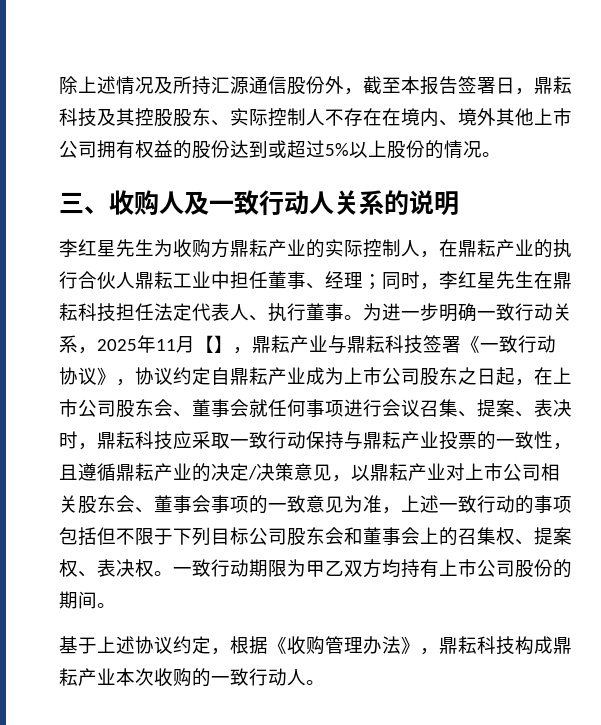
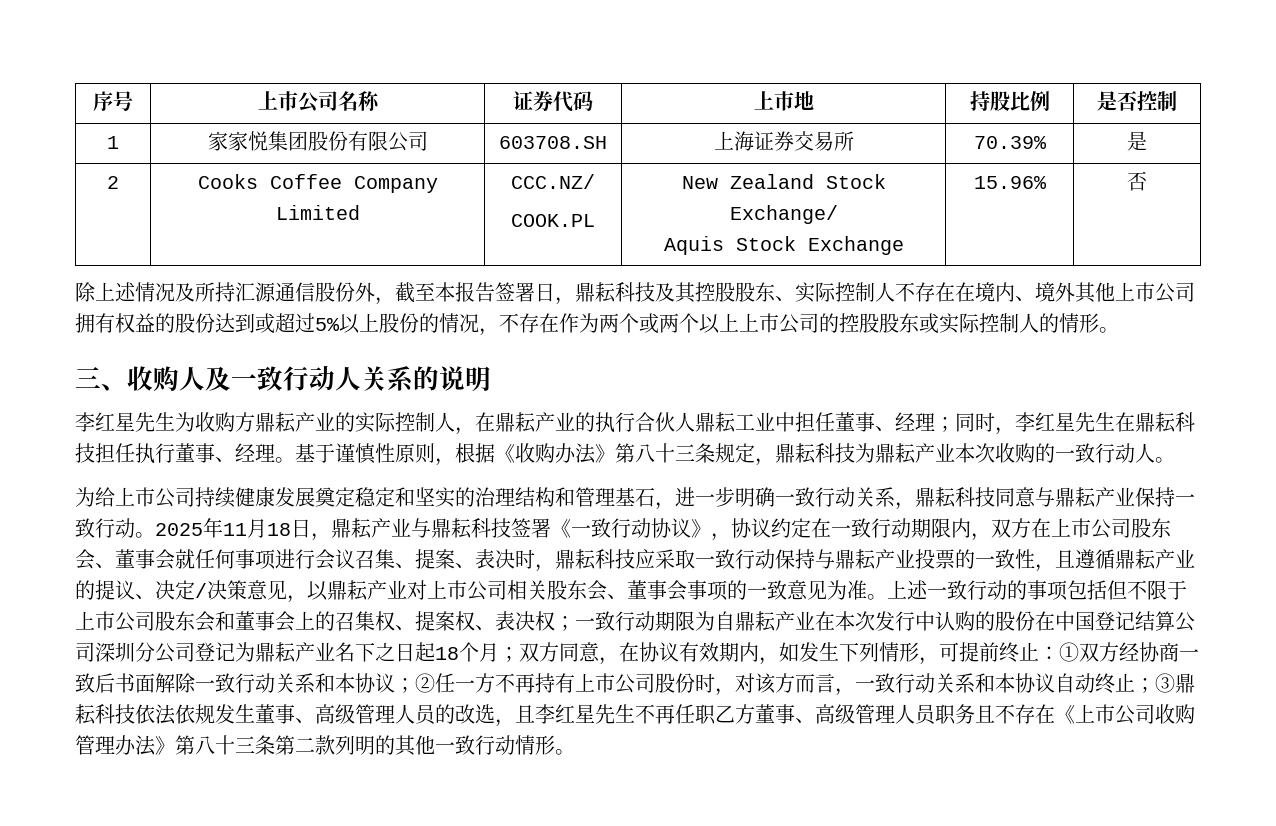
+ 序号 | 上市公司名称 | 证券代码 | 上市地 | 持股比例 | 是否控制
+ 1 | 家家悦集团股份有限公司 | 603708.SH | 上海证券交易所 | 70.39% | 是
+ 2 | Cooks Coffee Company Limited | CCC.NZ/
+ COOK.PL | New Zealand Stock Exchange/
+ Aquis Stock Exchange | 15.96% | 否
- 除上述情况及所持汇源通信股份外，截至本报告签署日，鼎耘科技及其控股股东、实际控制人不存在在境内、境外其他上市公司拥有权益的股份达到或超过5%以上股份的情况。
+ 除上述情况及所持汇源通信股份外，截至本报告签署日，鼎耘科技及其控股股东、实际控制人不存在在境内、境外其他上市公司拥有权益的股份达到或超过5%以上股份的情况，不存在作为两个或两个以上上市公司的控股股东或实际控制人的情形。
- 同时，李红星先生在鼎耘科技担任法定代表人、执行董事。为进一步明确一致行动关系，2025年11月【】，鼎耘产业与鼎耘科技签署《一致行动协议》，协议约定自鼎耘产业成为上市公司股东之日起，在上市公司股东会、董事会就任何事项进行会议召集、提案、表决时，鼎耘科技应采取一致行动保持与鼎耘产业投票的一致性，且遵循鼎耘产业的决定/决策意见，以鼎耘产业对上市公司相关股东会、董事会事项的一致意见为准，上述一致行动的事项包括但不限于下列目标公司股东会和董事会上的召集权、提案权、表决权。
+ 同时，李红星先生在鼎耘科技担任执行董事、经理。基于谨慎性原则，根据《收购办法》第八十三条规定，鼎耘科技为鼎耘产业本次收购的一致行动人。
+ 为给上市公司持续健康发展奠定稳定和坚实的治理结构和管理基石，进一步明确一致行动关系，鼎耘科技同意与鼎耘产业保持一致行动。2025年11月18日，鼎耘产业与鼎耘科技签署《一致行动协议》，协议约定在一致行动期限内，双方在上市公司股东会、董事会就任何事项进行会议召集、提案、表决时，鼎耘科技应采取一致行动保持与鼎耘产业投票的一致性，且遵循鼎耘产业的提议、决定/决策意见，以鼎耘产业对上市公司相关股东会、董事会事项的一致意见为准。上述一致行动的事项包括但不限于上市公司股东会和董事会上的召集权、提案权、表决权；
- 一致行动期限为甲乙双方均持有上市公司股份的期间。
- 基于上述协议约定，根据《收购管理办法》，鼎耘科技构成鼎耘产业本次收购的一致行动人。
+ 一致行动期限为自鼎耘产业在本次发行中认购的股份在中国登记结算公司深圳分公司登记为鼎耘产业名下之日起18个月；双方同意，在协议有效期内，如发生下列情形，可提前终止：①双方经协商一致后书面解除一致行动关系和本协议；②任一方不再持有上市公司股份时，对该方而言，一致行动关系和本协议自动终止；③鼎耘科技依法依规发生董事、高级管理人员的改选，且李红星先生不再任职乙方董事、高级管理人员职务且不存在《上市公司收购管理办法》第八十三条第二款列明的其他一致行动情形。

